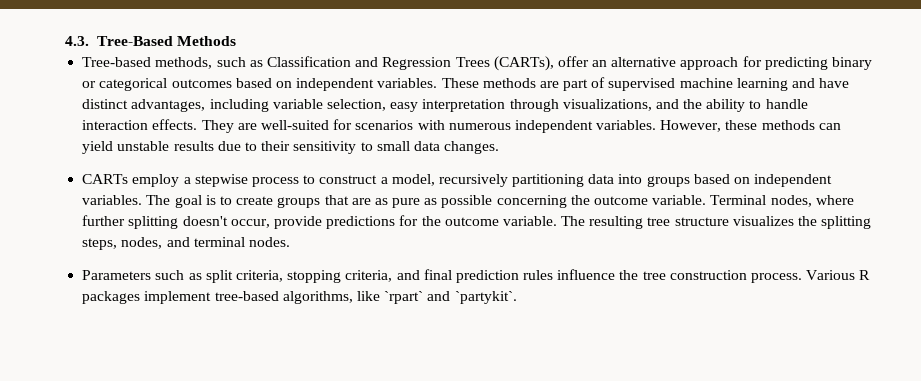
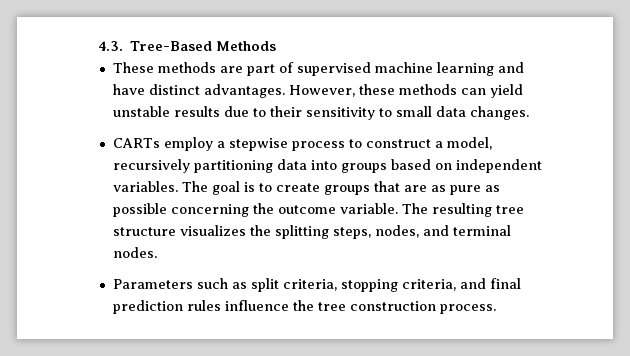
- Tree-based methods, such as Classification and Regression Trees (CARTs), offer an alternative approach for predicting binary or categorical outcomes based on independent variables. These methods are part of supervised machine learning and have distinct advantages, including variable selection, easy interpretation through visualizations, and the ability to handle interaction effects. They are well-suited for scenarios with numerous independent variables.
+ These methods are part of supervised machine learning and have distinct advantages.
- Terminal nodes, where further splitting doesn't occur, provide predictions for the outcome variable.
- Various R packages implement tree-based algorithms, like `rpart` and `partykit`.

